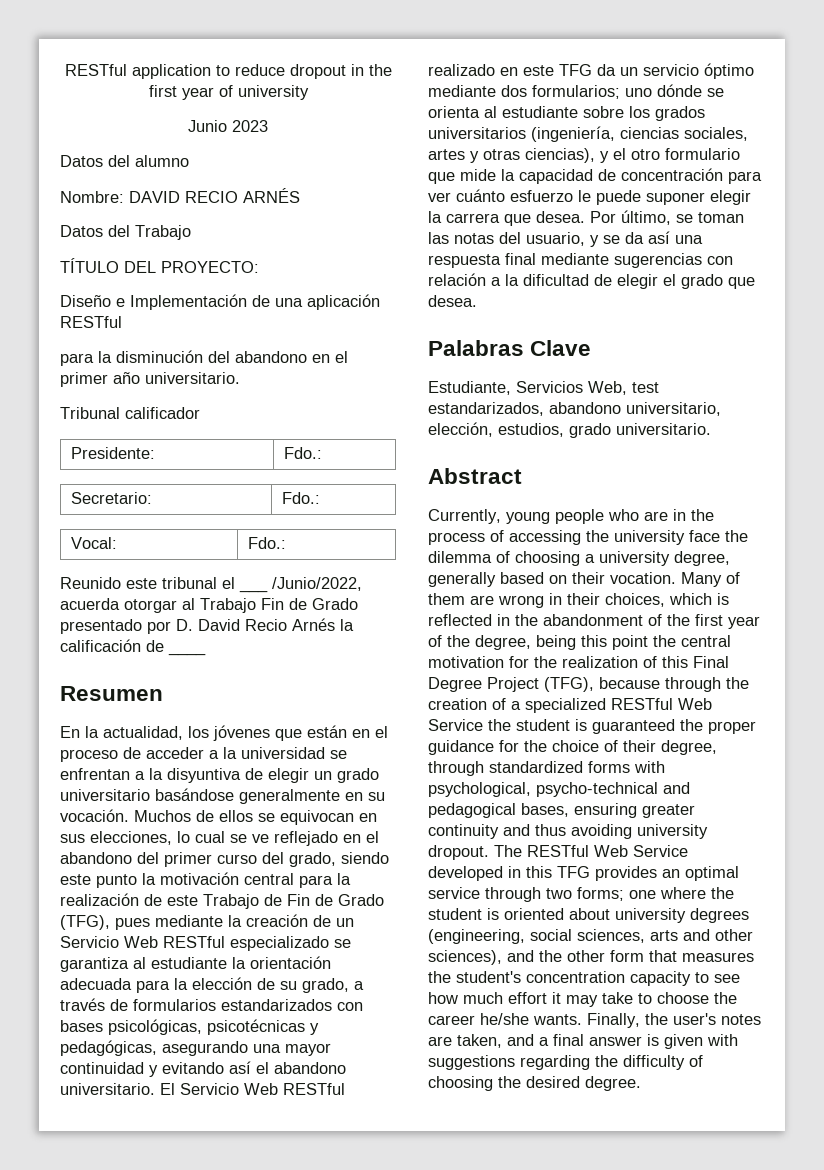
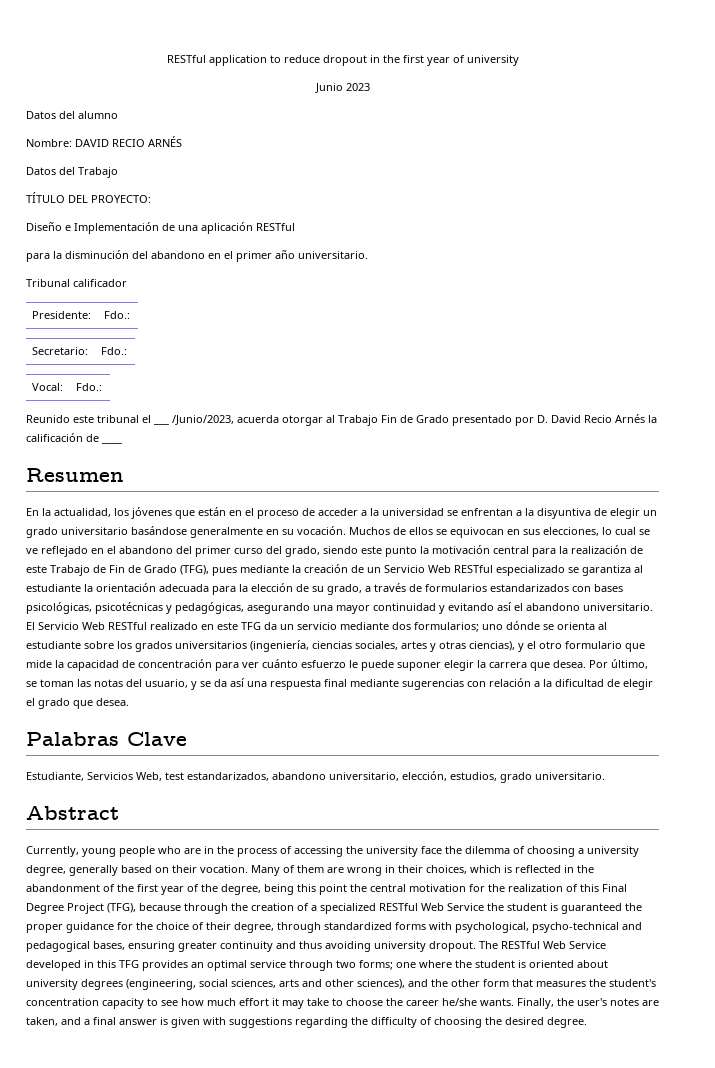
- Reunido este tribunal el ___ /Junio/2022, acuerda otorgar al Trabajo Fin de Grado presentado por D. David Recio Arnés la calificación de ____
+ Reunido este tribunal el ___ /Junio/2023, acuerda otorgar al Trabajo Fin de Grado presentado por D. David Recio Arnés la calificación de ____
- El Servicio Web RESTful realizado en este TFG da un servicio óptimo mediante dos formularios; uno dónde se orienta al estudiante sobre los grados universitarios (ingeniería, ciencias sociales, artes y otras ciencias), y el otro formulario que mide la capacidad de concentración para ver cuánto esfuerzo le puede suponer elegir la carrera que desea.
+ El Servicio Web RESTful realizado en este TFG da un servicio mediante dos formularios; uno dónde se orienta al estudiante sobre los grados universitarios (ingeniería, ciencias sociales, artes y otras ciencias), y el otro formulario que mide la capacidad de concentración para ver cuánto esfuerzo le puede suponer elegir la carrera que desea.

